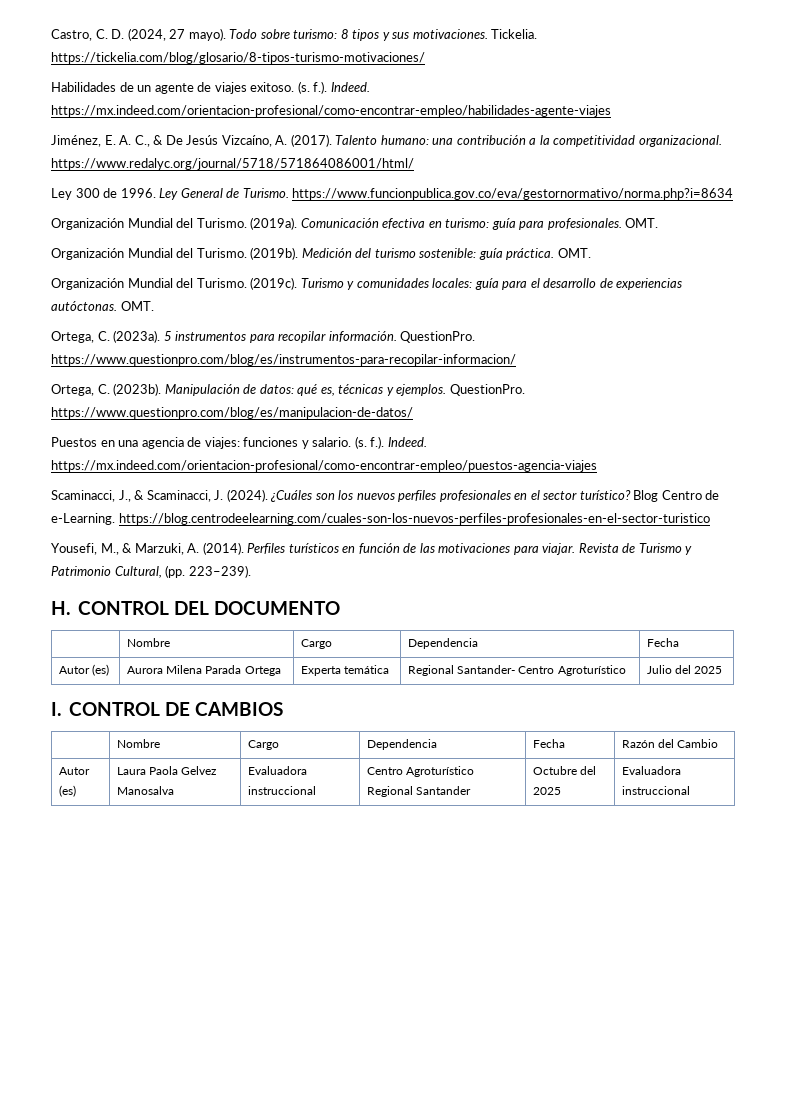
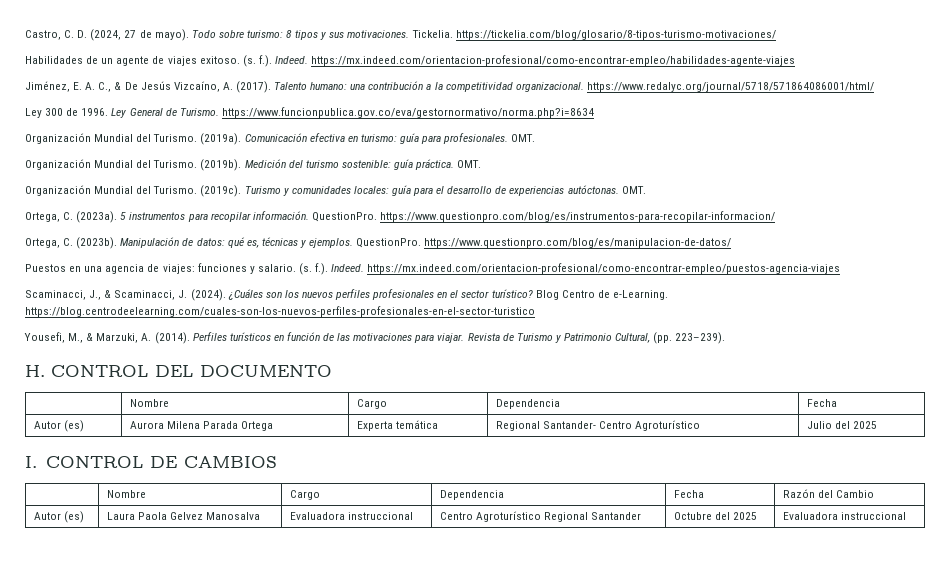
- Castro, C. D. (2024, 27 mayo).
+ Castro, C. D. (2024, 27 de mayo).

